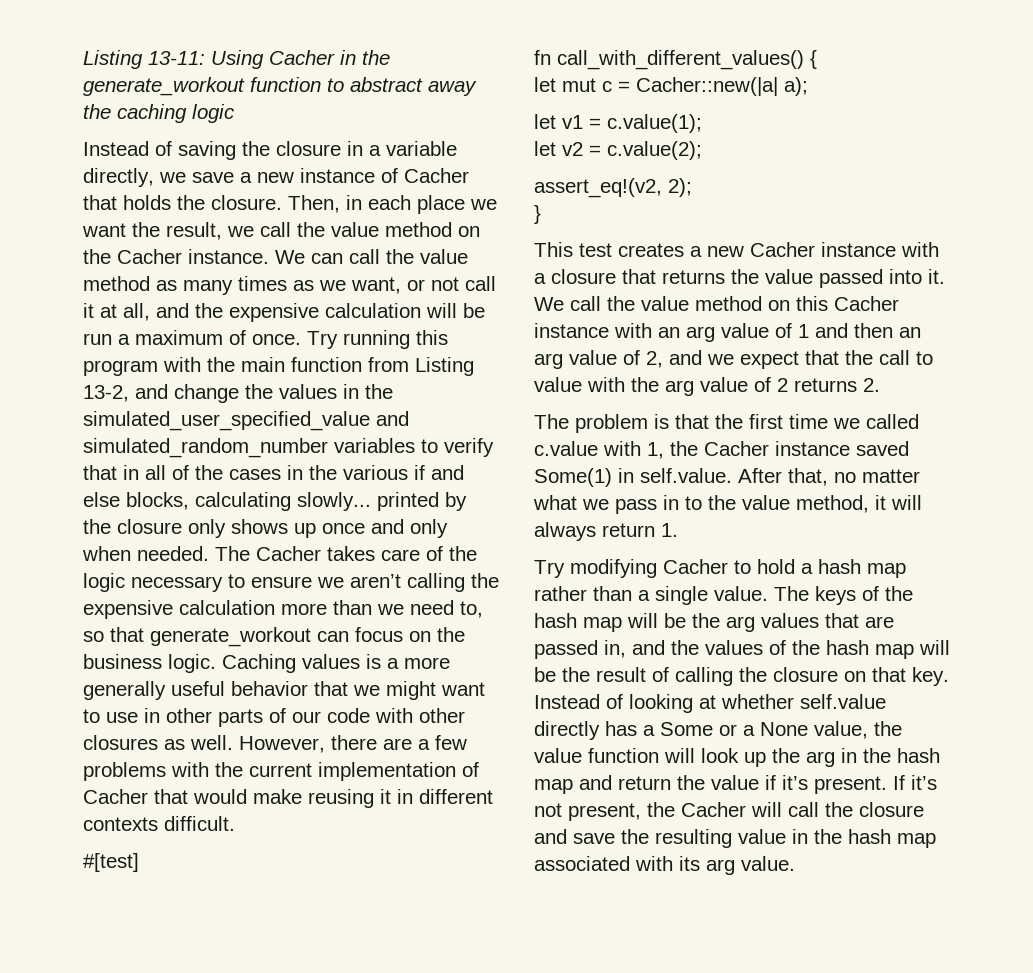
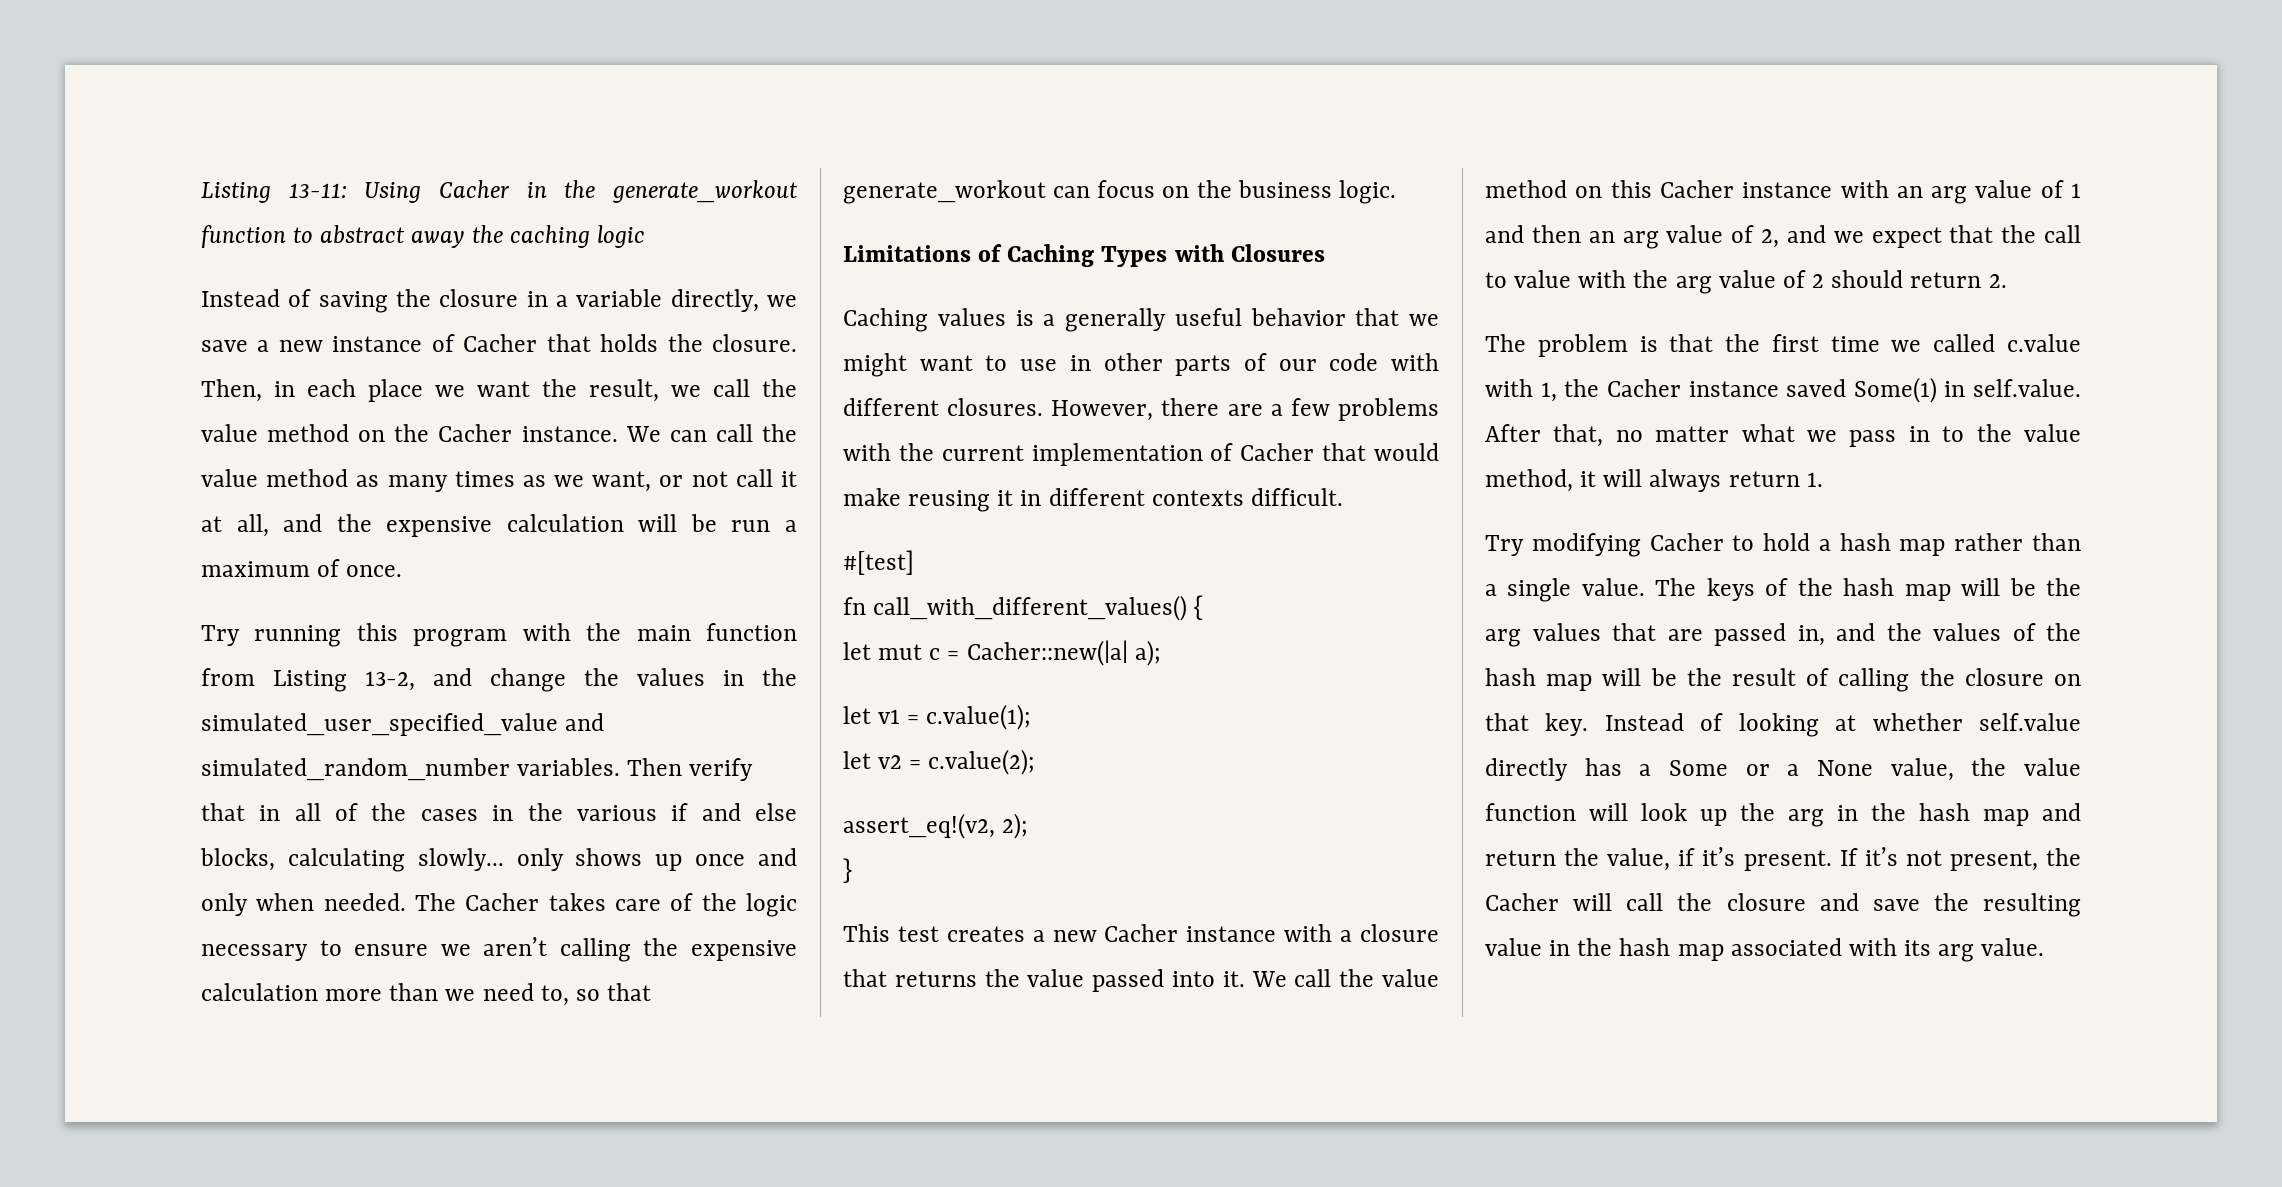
- We can call the value method as many times as we want, or not call it at all, and the expensive calculation will be run a maximum of once. Try running this program with the main function from Listing 13-2, and change the values in the simulated_user_specified_value and simulated_random_number variables to verify that in all of the cases in the various if and else blocks, calculating slowly... printed by the closure only shows up once and only when needed.
+ We can call the value method as many times as we want, or not call it at all, and the expensive calculation will be run a maximum of once.
+ Try running this program with the main function from Listing 13-2, and change the values in the simulated_user_specified_value and simulated_random_number variables. Then verify that in all of the cases in the various if and else blocks, calculating slowly... only shows up once and only when needed.
- The Cacher takes care of the logic necessary to ensure we aren’t calling the expensive calculation more than we need to, so that generate_workout can focus on the business logic. Caching values is a more generally useful behavior that we might want to use in other parts of our code with other closures as well.
+ The Cacher takes care of the logic necessary to ensure we aren’t calling the expensive calculation more than we need to, so that generate_workout can focus on the business logic.
+ Limitations of Caching Types with Closures
+ Caching values is a generally useful behavior that we might want to use in other parts of our code with different closures.
- We call the value method on this Cacher instance with an arg value of 1 and then an arg value of 2, and we expect that the call to value with the arg value of 2 returns 2.
+ We call the value method on this Cacher instance with an arg value of 1 and then an arg value of 2, and we expect that the call to value with the arg value of 2 should return 2.
- Instead of looking at whether self.value directly has a Some or a None value, the value function will look up the arg in the hash map and return the value if it’s present.
+ Instead of looking at whether self.value directly has a Some or a None value, the value function will look up the arg in the hash map and return the value, if it’s present.

